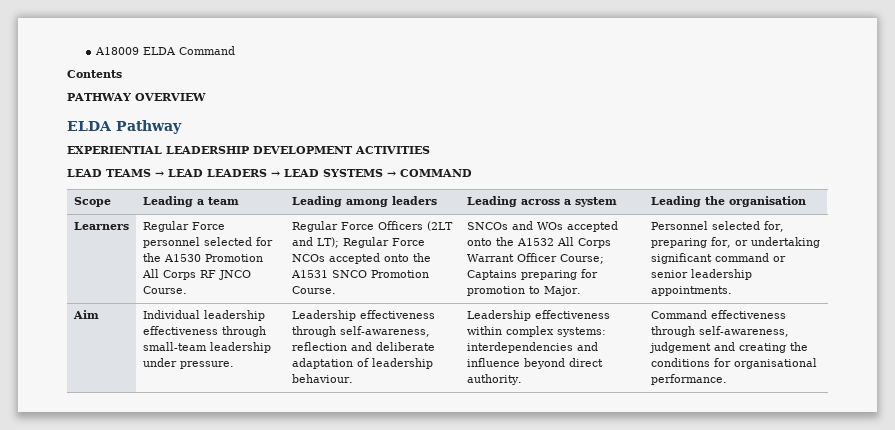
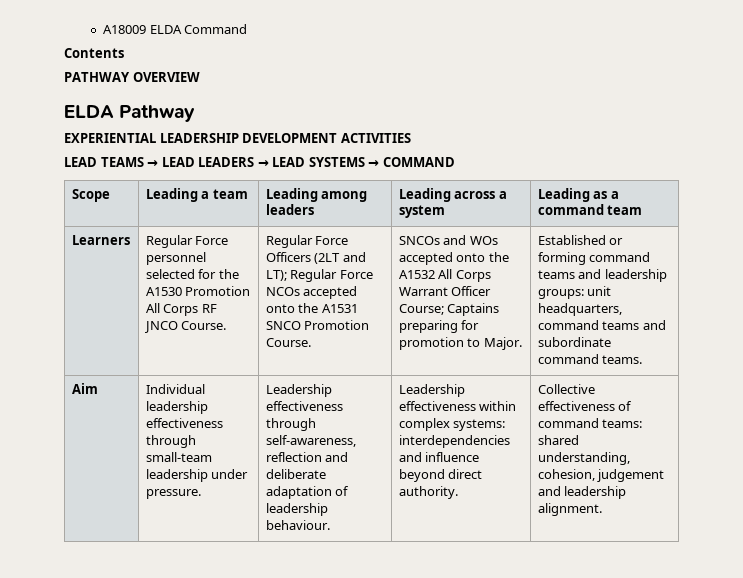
- Scope | Leading a team | Leading among leaders | Leading across a system | Leading the organisation
+ Scope | Leading a team | Leading among leaders | Leading across a system | Leading as a command team
- Personnel selected for, preparing for, or undertaking significant command or senior leadership appointments.
+ Established or forming command teams and leadership groups: unit headquarters, command teams and subordinate command teams.
- Command effectiveness through self-awareness, judgement and creating the conditions for organisational performance.
+ Collective effectiveness of command teams: shared understanding, cohesion, judgement and leadership alignment.

